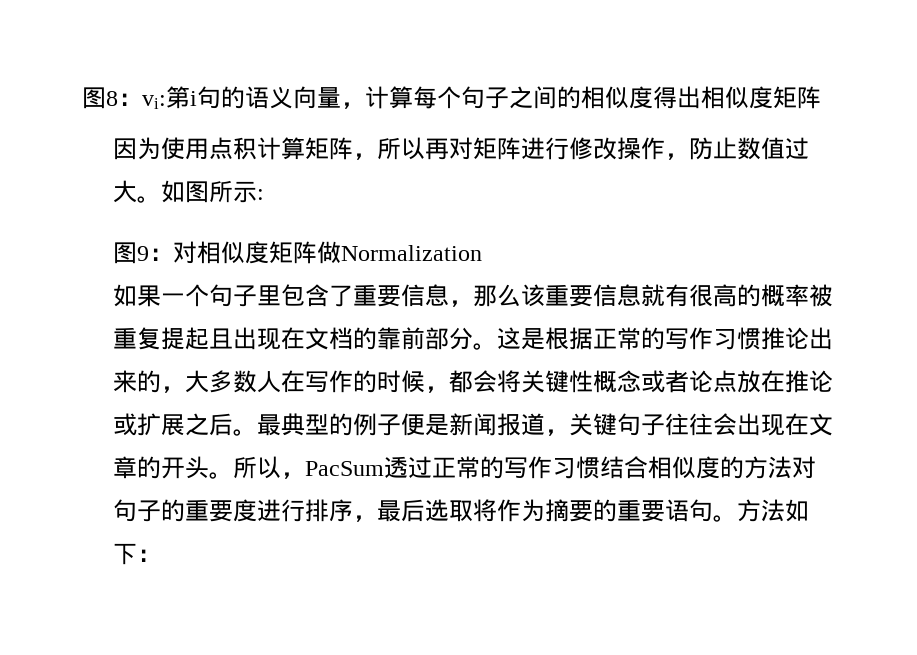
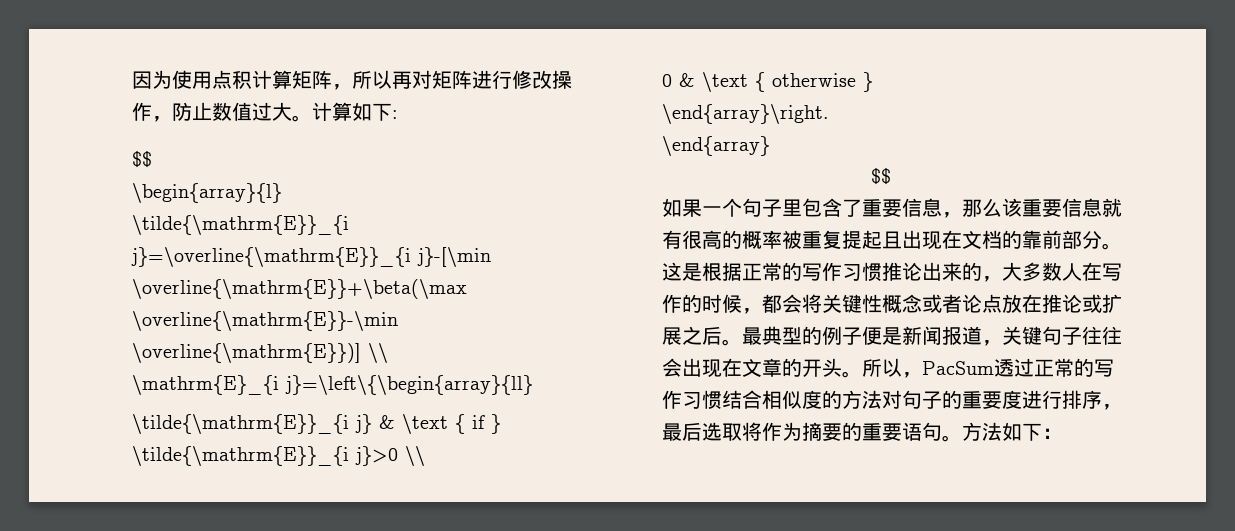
- 图8：vi:第i句的语义向量，计算每个句子之间的相似度得出相似度矩阵
- 如图所示:
- 图9：对相似度矩阵做Normalization
+ 计算如下:
+ $$
+ \begin{array}{l}
+ \tilde{\mathrm{E}}_{i j}=\overline{\mathrm{E}}_{i j}-[\min \overline{\mathrm{E}}+\beta(\max \overline{\mathrm{E}}-\min \overline{\mathrm{E}})] \\
+ \mathrm{E}_{i j}=\left\{\begin{array}{ll}
+ \tilde{\mathrm{E}}_{i j} & \text { if } \tilde{\mathrm{E}}_{i j}>0 \\
+ 0 & \text { otherwise }
+ \end{array}\right.
+ \end{array}
+ $$

